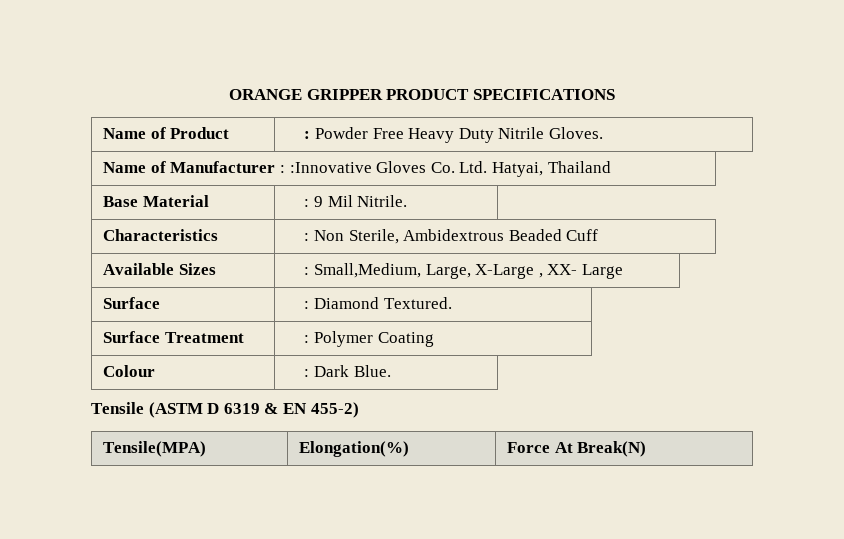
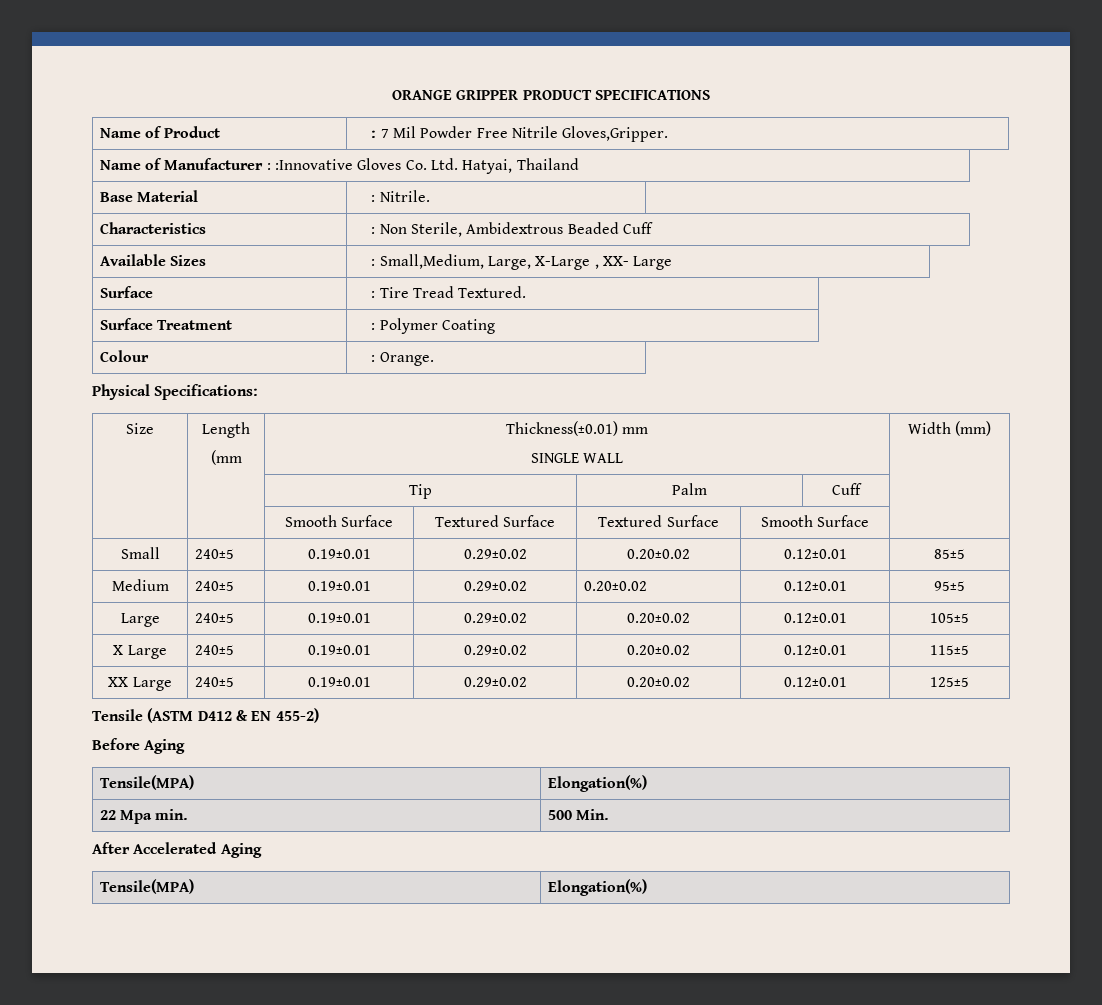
- Name of Product | : Powder Free Heavy Duty Nitrile Gloves.
+ Name of Product | : 7 Mil Powder Free Nitrile Gloves,Gripper.
- Base Material | : 9 Mil Nitrile.
+ Base Material | : Nitrile.
- Surface | : Diamond Textured.
+ Surface | : Tire Tread Textured.
- Colour | : Dark Blue.
+ Colour | : Orange.
+ Physical Specifications:
+ Size | Length
+ (mm | Thickness(±0.01) mm
+ SINGLE WALL | Width (mm)
+ | | Tip | Palm | Cuff |
+ | | Smooth Surface | Textured Surface | Textured Surface | Smooth Surface |
+ Small | 240±5 | 0.19±0.01 | 0.29±0.02 | 0.20±0.02 | 0.12±0.01 | 85±5
+ Medium | 240±5 | 0.19±0.01 | 0.29±0.02 | 0.20±0.02 | 0.12±0.01 | 95±5
+ Large | 240±5 | 0.19±0.01 | 0.29±0.02 | 0.20±0.02 | 0.12±0.01 | 105±5
+ X Large | 240±5 | 0.19±0.01 | 0.29±0.02 | 0.20±0.02 | 0.12±0.01 | 115±5
+ XX Large | 240±5 | 0.19±0.01 | 0.29±0.02 | 0.20±0.02 | 0.12±0.01 | 125±5
- Tensile (ASTM D 6319 & EN 455-2)
+ Tensile (ASTM D412 & EN 455-2)
- Tensile(MPA) | Elongation(%) | Force At Break(N)
+ Before Aging
+ Tensile(MPA) | Elongation(%)
+ 22 Mpa min. | 500 Min.
+ After Accelerated Aging
+ Tensile(MPA) | Elongation(%)

